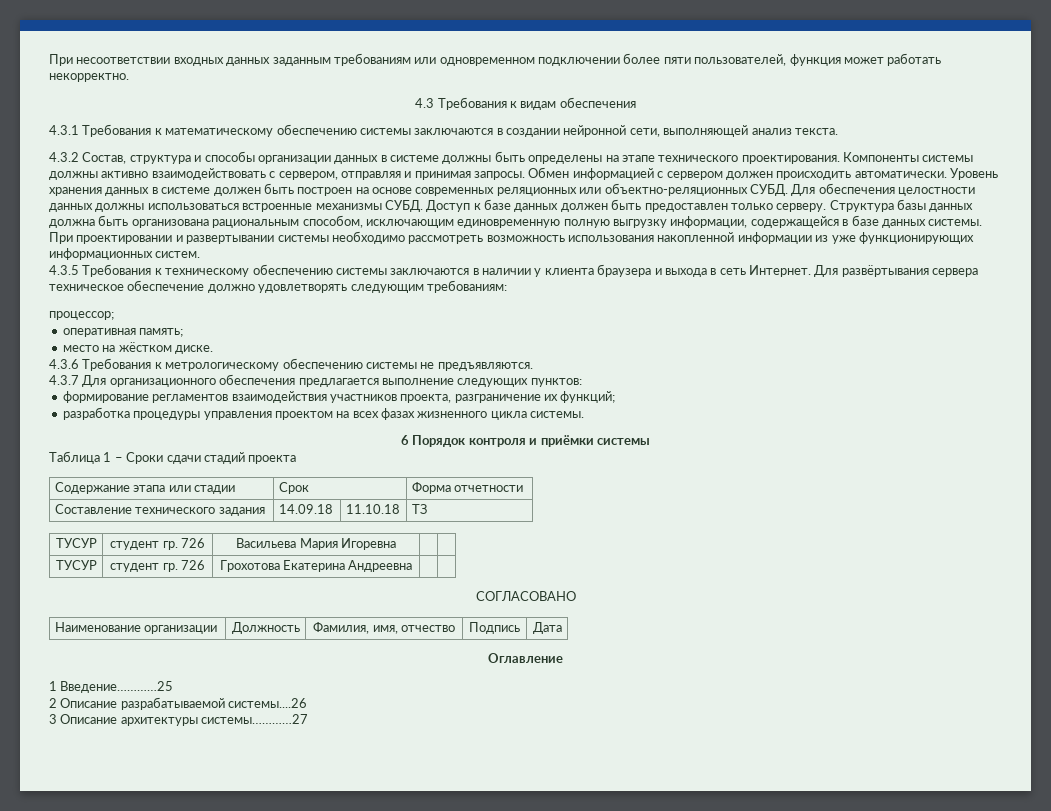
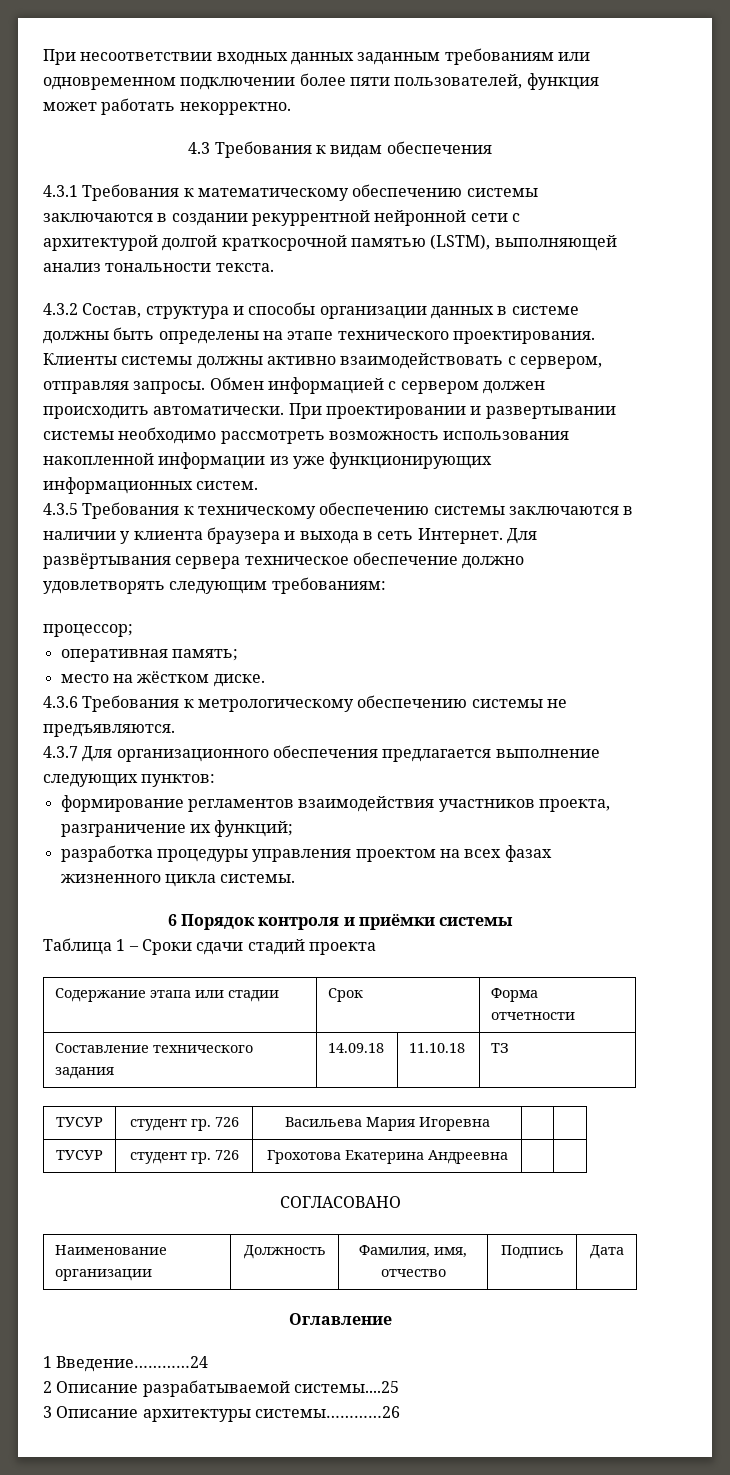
- 4.3.1 Требования к математическому обеспечению системы заключаются в создании нейронной сети, выполняющей анализ текста.
+ 4.3.1 Требования к математическому обеспечению системы заключаются в создании рекуррентной нейронной сети с архитектурой долгой краткосрочной памятью (LSTM), выполняющей анализ тональности текста.
- Компоненты системы должны активно взаимодействовать с сервером, отправляя и принимая запросы.
+ Клиенты системы должны активно взаимодействовать с сервером, отправляя запросы.
- Уровень хранения данных в системе должен быть построен на основе современных реляционных или объектно-реляционных СУБД. Для обеспечения целостности данных должны использоваться встроенные механизмы СУБД. Доступ к базе данных должен быть предоставлен только серверу. Структура базы данных должна быть организована рациональным способом, исключающим единовременную полную выгрузку информации, содержащейся в базе данных системы.
- 1 Введение…………25
+ 1 Введение…………24
- 2 Описание разрабатываемой системы....26
+ 2 Описание разрабатываемой системы....25
- 3 Описание архитектуры системы…………27
+ 3 Описание архитектуры системы…………26

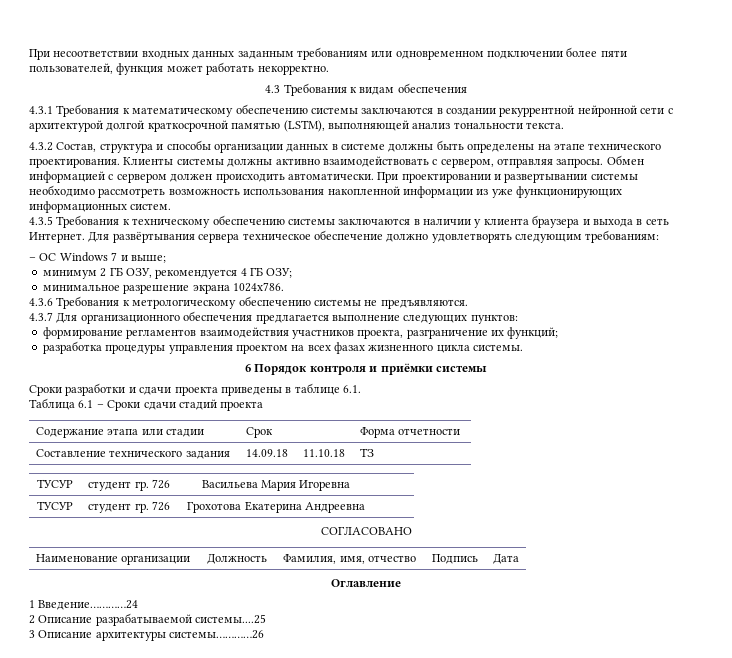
- процессор;
- оперативная память;
- место на жёстком диске.
+ – ОС Windows 7 и выше;
+ минимум 2 ГБ ОЗУ, рекомендуется 4 ГБ ОЗУ;
+ минимальное разрешение экрана 1024х786.
+ Сроки разработки и сдачи проекта приведены в таблице 6.1.
- Таблица 1 – Сроки сдачи стадий проекта
+ Таблица 6.1 – Сроки сдачи стадий проекта

